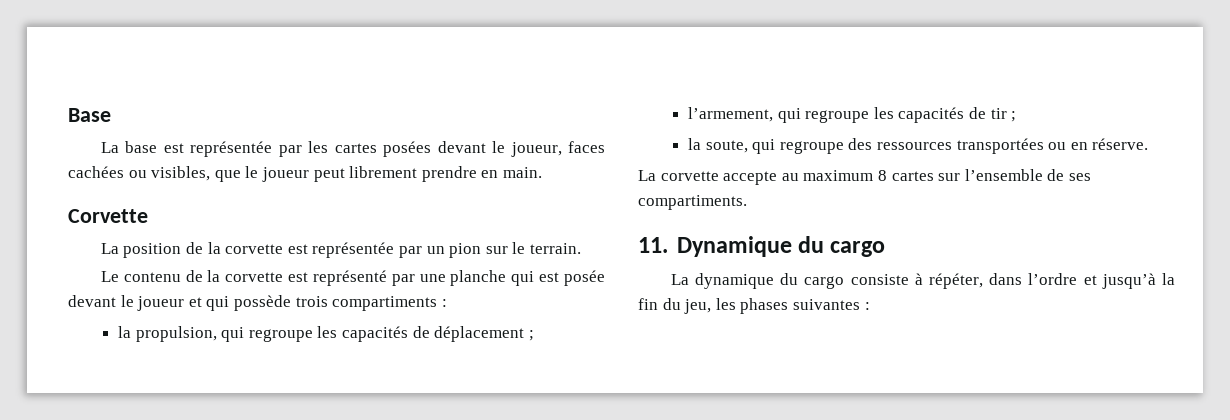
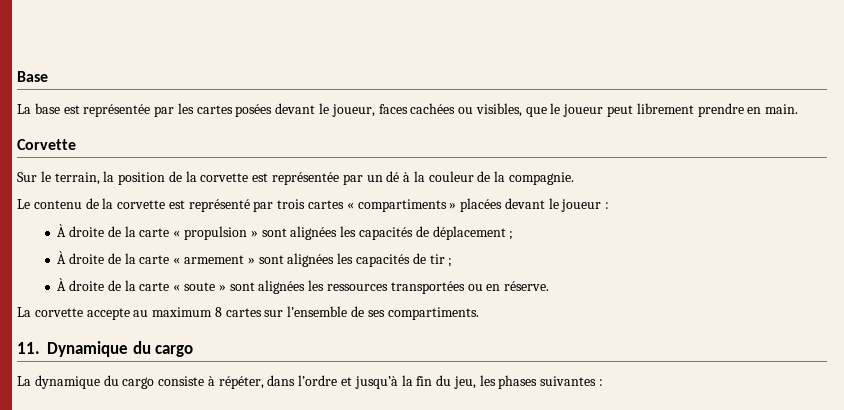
- La position de la corvette est représentée par un pion sur le terrain.
+ Sur le terrain, la position de la corvette est représentée par un dé à la couleur de la compagnie.
- Le contenu de la corvette est représenté par une planche qui est posée devant le joueur et qui possède trois compartiments :
- la propulsion, qui regroupe les capacités de déplacement ;
+ Le contenu de la corvette est représenté par trois cartes « compartiments » placées devant le joueur :
+ À droite de la carte « propulsion » sont alignées les capacités de déplacement ;
- l’armement, qui regroupe les capacités de tir ;
+ À droite de la carte « armement » sont alignées les capacités de tir ;
- la soute, qui regroupe des ressources transportées ou en réserve.
+ À droite de la carte « soute » sont alignées les ressources transportées ou en réserve.

